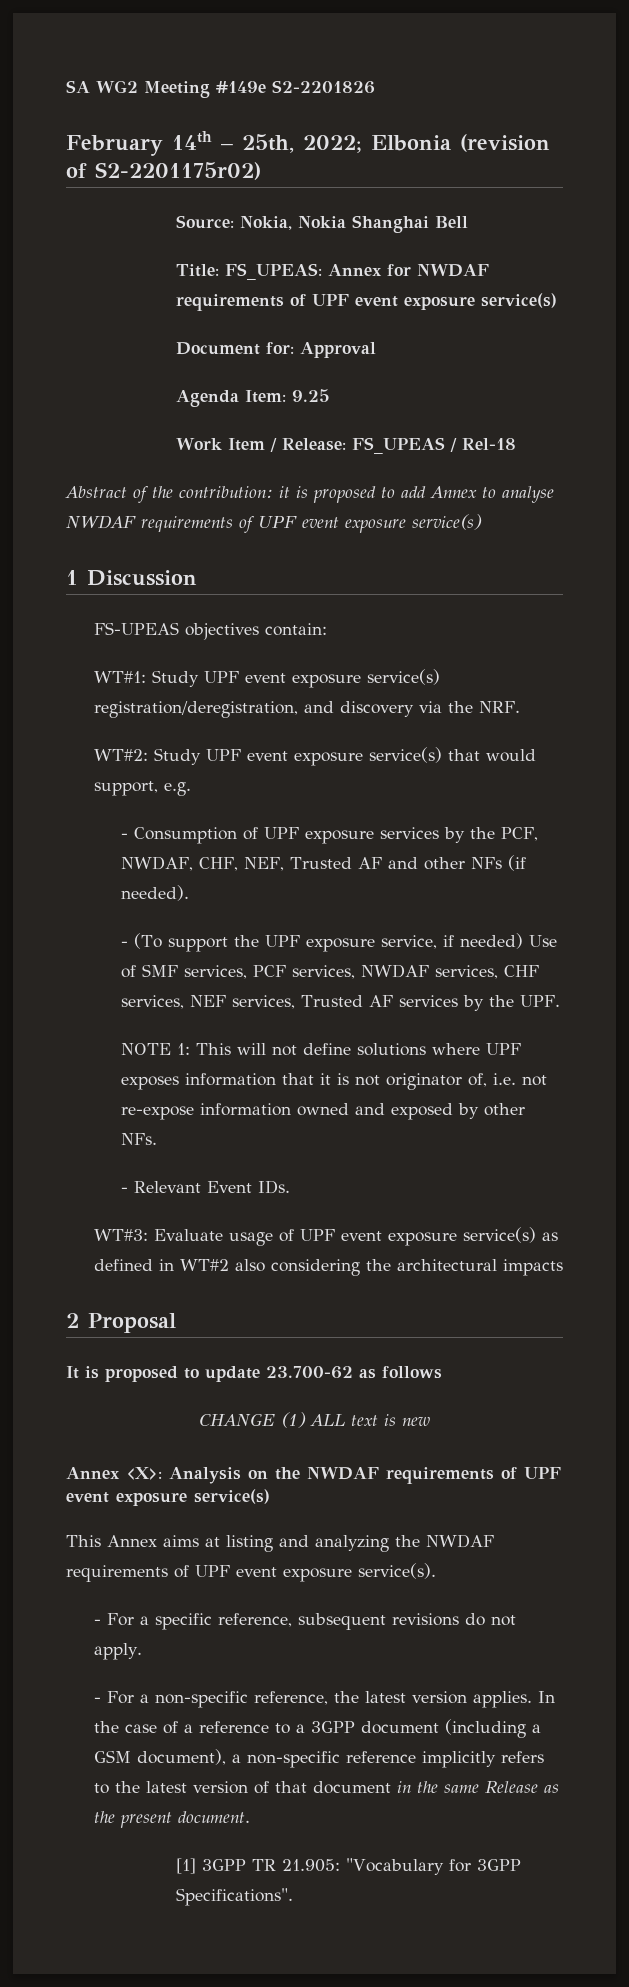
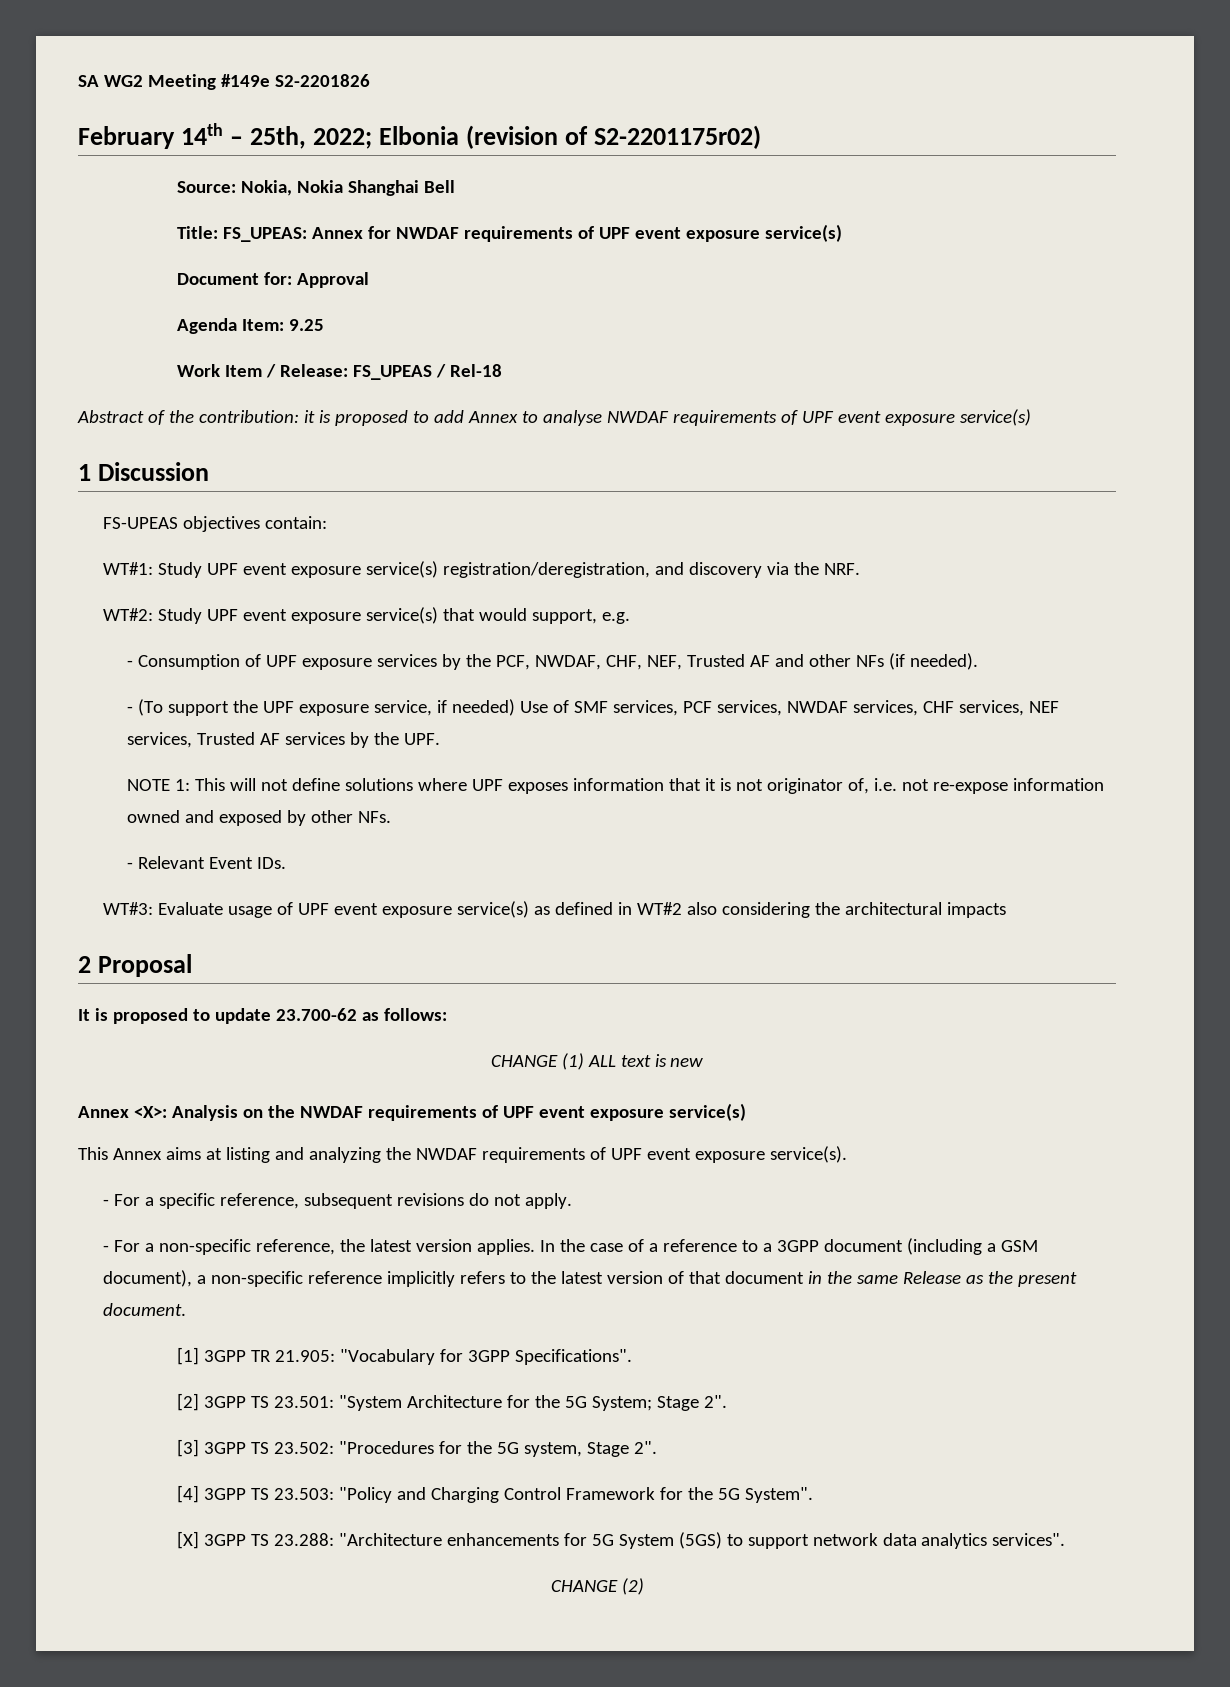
- It is proposed to update 23.700-62 as follows
+ It is proposed to update 23.700-62 as follows:
+ [2] 3GPP TS 23.501: "System Architecture for the 5G System; Stage 2".
+ [3] 3GPP TS 23.502: "Procedures for the 5G system, Stage 2".
+ [4] 3GPP TS 23.503: "Policy and Charging Control Framework for the 5G System".
+ [X] 3GPP TS 23.288: "Architecture enhancements for 5G System (5GS) to support network data analytics services".
+ CHANGE (2)

